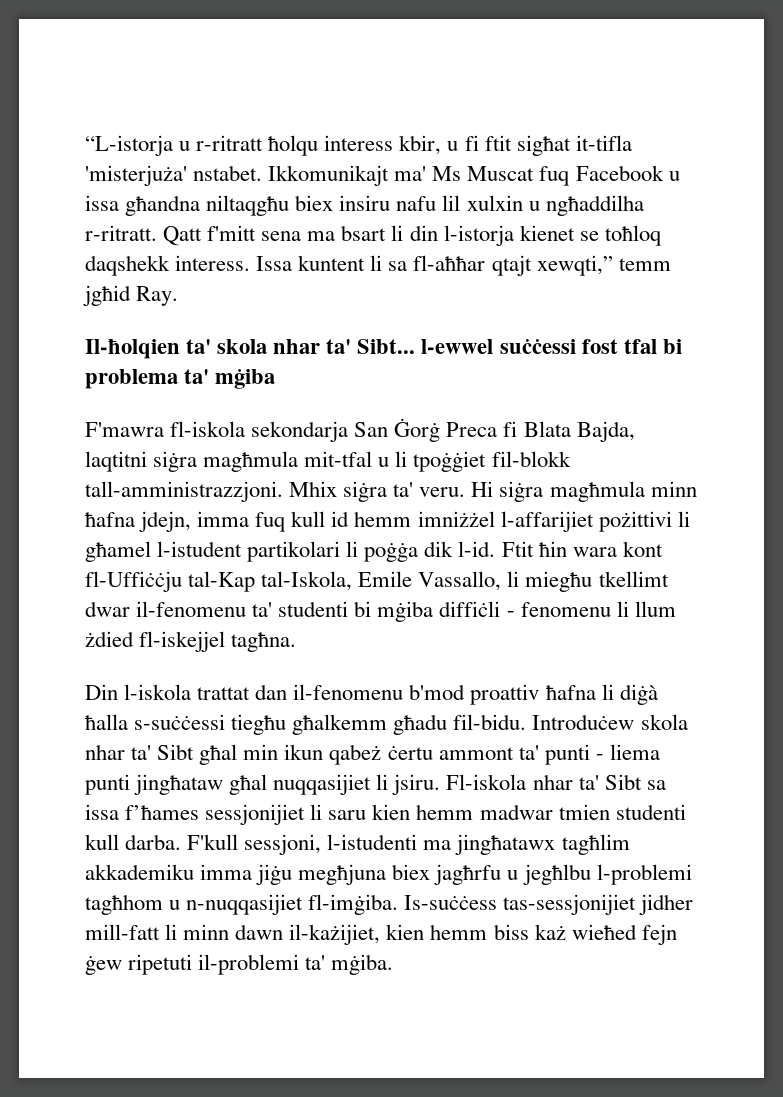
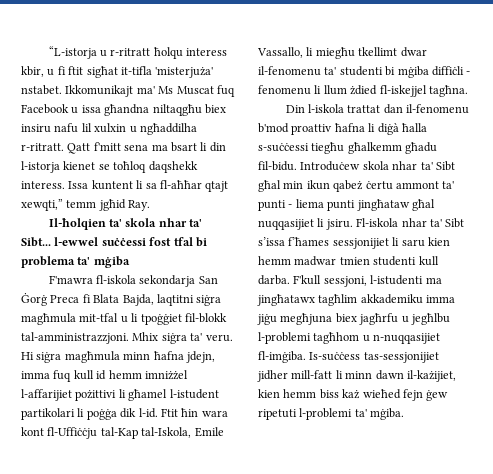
- F'mawra fl-iskola sekondarja San Ġorġ Preca fi Blata Bajda, laqtitni siġra magħmula mit-tfal u li tpoġġiet fil-blokk tall-amministrazzjoni.
+ F'mawra fl-iskola sekondarja San Ġorġ Preca fi Blata Bajda, laqtitni siġra magħmula mit-tfal u li tpoġġiet fil-blokk tal-amministrazzjoni.
- Fl-iskola nhar ta' Sibt sa issa f’ħames sessjonijiet li saru kien hemm madwar tmien studenti kull darba.
+ Fl-iskola nhar ta' Sibt s’issa f’ħames sessjonijiet li saru kien hemm madwar tmien studenti kull darba.
- Is-suċċess tas-sessjonijiet jidher mill-fatt li minn dawn il-każijiet, kien hemm biss każ wieħed fejn ġew ripetuti il-problemi ta' mġiba.
+ Is-suċċess tas-sessjonijiet jidher mill-fatt li minn dawn il-każijiet, kien hemm biss każ wieħed fejn ġew ripetuti l-problemi ta' mġiba.

